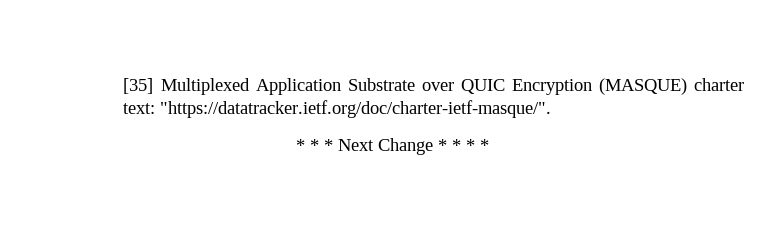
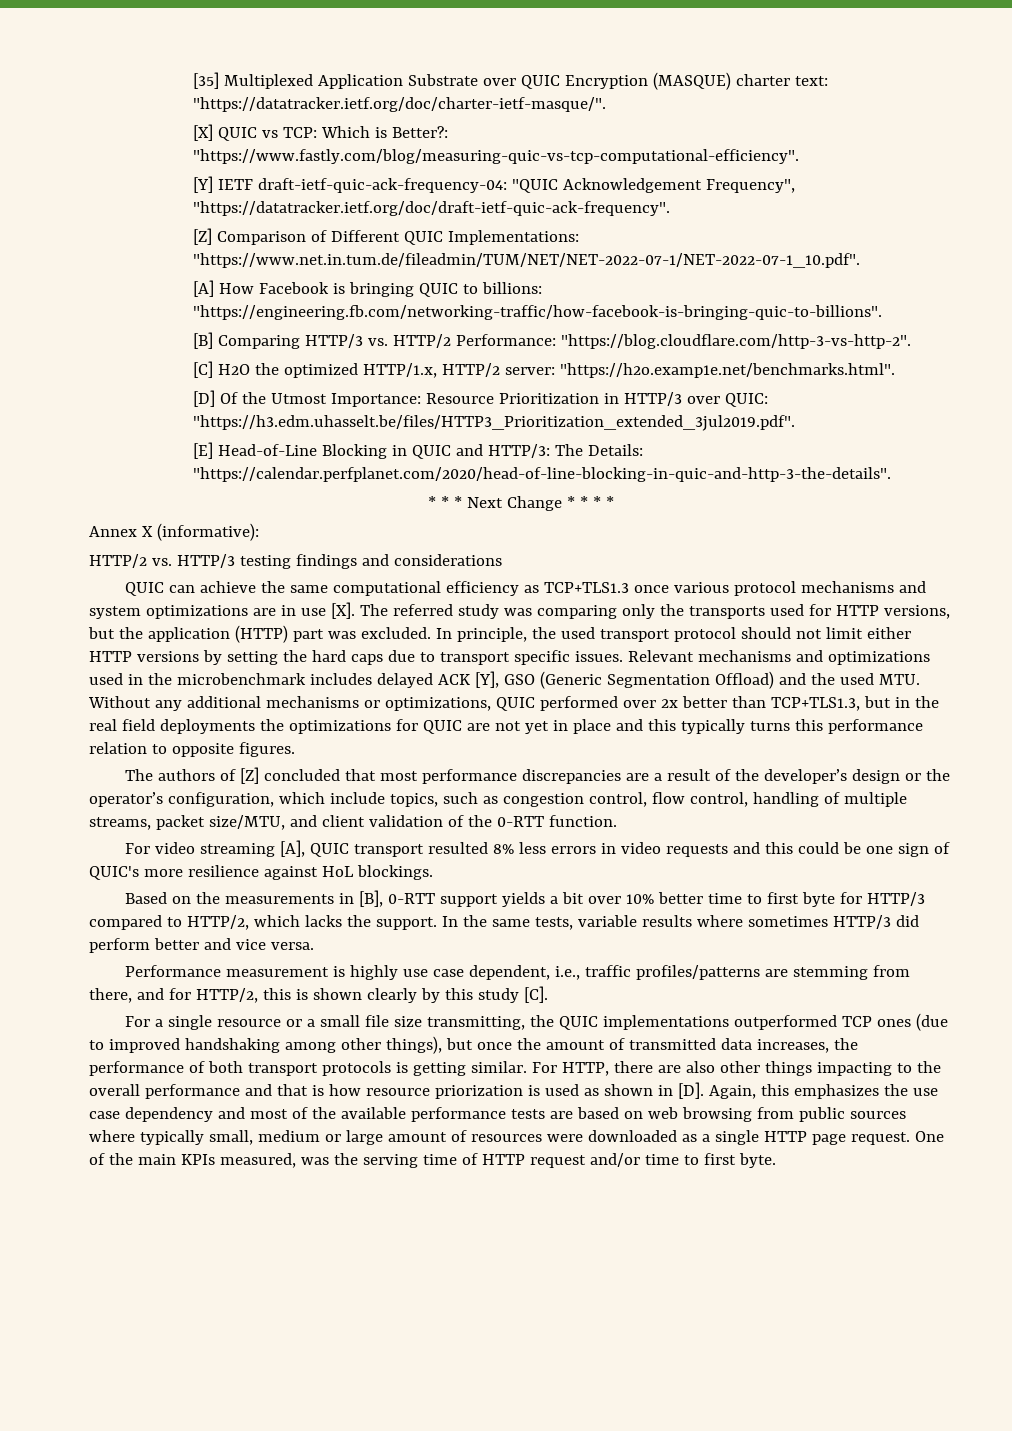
+ [X] QUIC vs TCP: Which is Better?: "https://www.fastly.com/blog/measuring-quic-vs-tcp-computational-efficiency".
+ [Y] IETF draft-ietf-quic-ack-frequency-04: "QUIC Acknowledgement Frequency", "https://datatracker.ietf.org/doc/draft-ietf-quic-ack-frequency".
+ [Z] Comparison of Different QUIC Implementations: "https://www.net.in.tum.de/fileadmin/TUM/NET/NET-2022-07-1/NET-2022-07-1_10.pdf".
+ [A] How Facebook is bringing QUIC to billions: "https://engineering.fb.com/networking-traffic/how-facebook-is-bringing-quic-to-billions".
+ [B] Comparing HTTP/3 vs. HTTP/2 Performance: "https://blog.cloudflare.com/http-3-vs-http-2".
+ [C] H2O the optimized HTTP/1.x, HTTP/2 server: "https://h2o.examp1e.net/benchmarks.html".
+ [D] Of the Utmost Importance: Resource Prioritization in HTTP/3 over QUIC: "https://h3.edm.uhasselt.be/files/HTTP3_Prioritization_extended_3jul2019.pdf".
+ [E] Head-of-Line Blocking in QUIC and HTTP/3: The Details: "https://calendar.perfplanet.com/2020/head-of-line-blocking-in-quic-and-http-3-the-details".
+ Annex X (informative):
+ HTTP/2 vs. HTTP/3 testing findings and considerations
+ QUIC can achieve the same computational efficiency as TCP+TLS1.3 once various protocol mechanisms and system optimizations are in use [X]. The referred study was comparing only the transports used for HTTP versions, but the application (HTTP) part was excluded. In principle, the used transport protocol should not limit either HTTP versions by setting the hard caps due to transport specific issues. Relevant mechanisms and optimizations used in the microbenchmark includes delayed ACK [Y], GSO (Generic Segmentation Offload) and the used MTU. Without any additional mechanisms or optimizations, QUIC performed over 2x better than TCP+TLS1.3, but in the real field deployments the optimizations for QUIC are not yet in place and this typically turns this performance relation to opposite figures.
+ The authors of [Z] concluded that most performance discrepancies are a result of the developer’s design or the operator’s configuration, which include topics, such as congestion control, flow control, handling of multiple streams, packet size/MTU, and client validation of the 0-RTT function.
+ For video streaming [A], QUIC transport resulted 8% less errors in video requests and this could be one sign of QUIC's more resilience against HoL blockings.
+ Based on the measurements in [B], 0-RTT support yields a bit over 10% better time to first byte for HTTP/3 compared to HTTP/2, which lacks the support. In the same tests, variable results where sometimes HTTP/3 did perform better and vice versa.
+ Performance measurement is highly use case dependent, i.e., traffic profiles/patterns are stemming from there, and for HTTP/2, this is shown clearly by this study [C].
+ For a single resource or a small file size transmitting, the QUIC implementations outperformed TCP ones (due to improved handshaking among other things), but once the amount of transmitted data increases, the performance of both transport protocols is getting similar. For HTTP, there are also other things impacting to the overall performance and that is how resource priorization is used as shown in [D]. Again, this emphasizes the use case dependency and most of the available performance tests are based on web browsing from public sources where typically small, medium or large amount of resources were downloaded as a single HTTP page request. One of the main KPIs measured, was the serving time of HTTP request and/or time to first byte.

